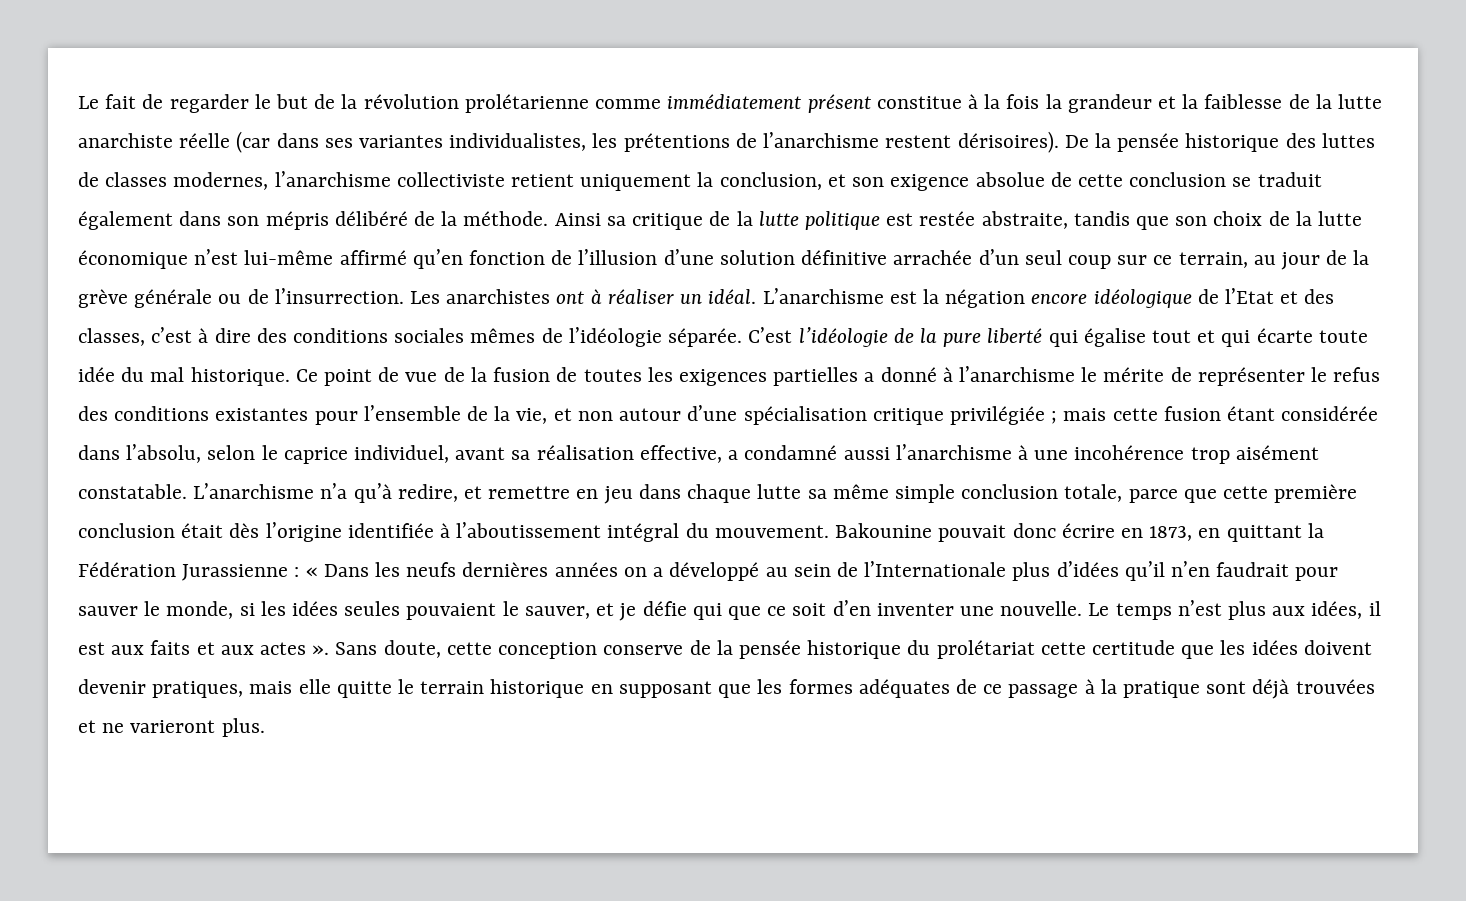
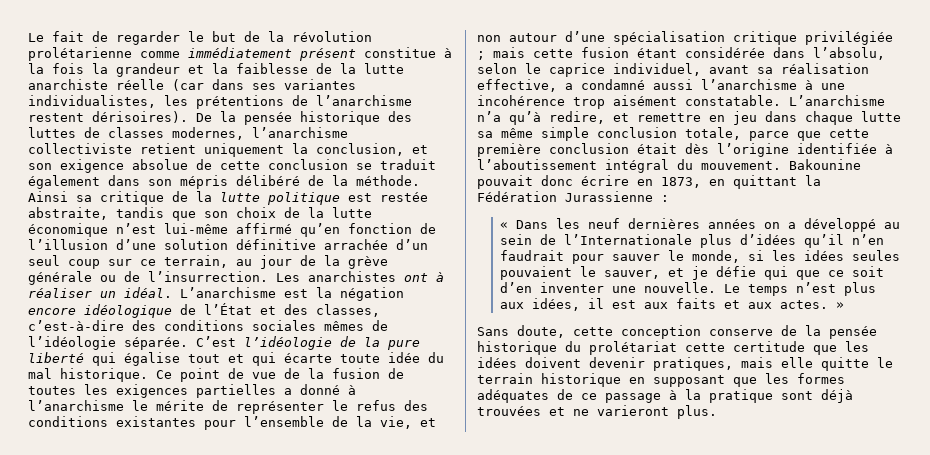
- L’anarchisme est la négation encore idéologique de l’Etat et des classes, c’est à dire des conditions sociales mêmes de l’idéologie séparée.
+ L’anarchisme est la négation encore idéologique de l’État et des classes, c’est-à-dire des conditions sociales mêmes de l’idéologie séparée.
- Bakounine pouvait donc écrire en 1873, en quittant la Fédération Jurassienne : « Dans les neufs dernières années on a développé au sein de l’Internationale plus d’idées qu’il n’en faudrait pour sauver le monde, si les idées seules pouvaient le sauver, et je défie qui que ce soit d’en inventer une nouvelle.
+ Bakounine pouvait donc écrire en 1873, en quittant la Fédération Jurassienne :
+ « Dans les neuf dernières années on a développé au sein de l’Internationale plus d’idées qu’il n’en faudrait pour sauver le monde, si les idées seules pouvaient le sauver, et je défie qui que ce soit d’en inventer une nouvelle.
- Le temps n’est plus aux idées, il est aux faits et aux actes ». Sans doute, cette conception conserve de la pensée historique du prolétariat cette certitude que les idées doivent devenir pratiques, mais elle quitte le terrain historique en supposant que les formes adéquates de ce passage à la pratique sont déjà trouvées et ne varieront plus.
+ Le temps n’est plus aux idées, il est aux faits et aux actes. »
+ Sans doute, cette conception conserve de la pensée historique du prolétariat cette certitude que les idées doivent devenir pratiques, mais elle quitte le terrain historique en supposant que les formes adéquates de ce passage à la pratique sont déjà trouvées et ne varieront plus.

